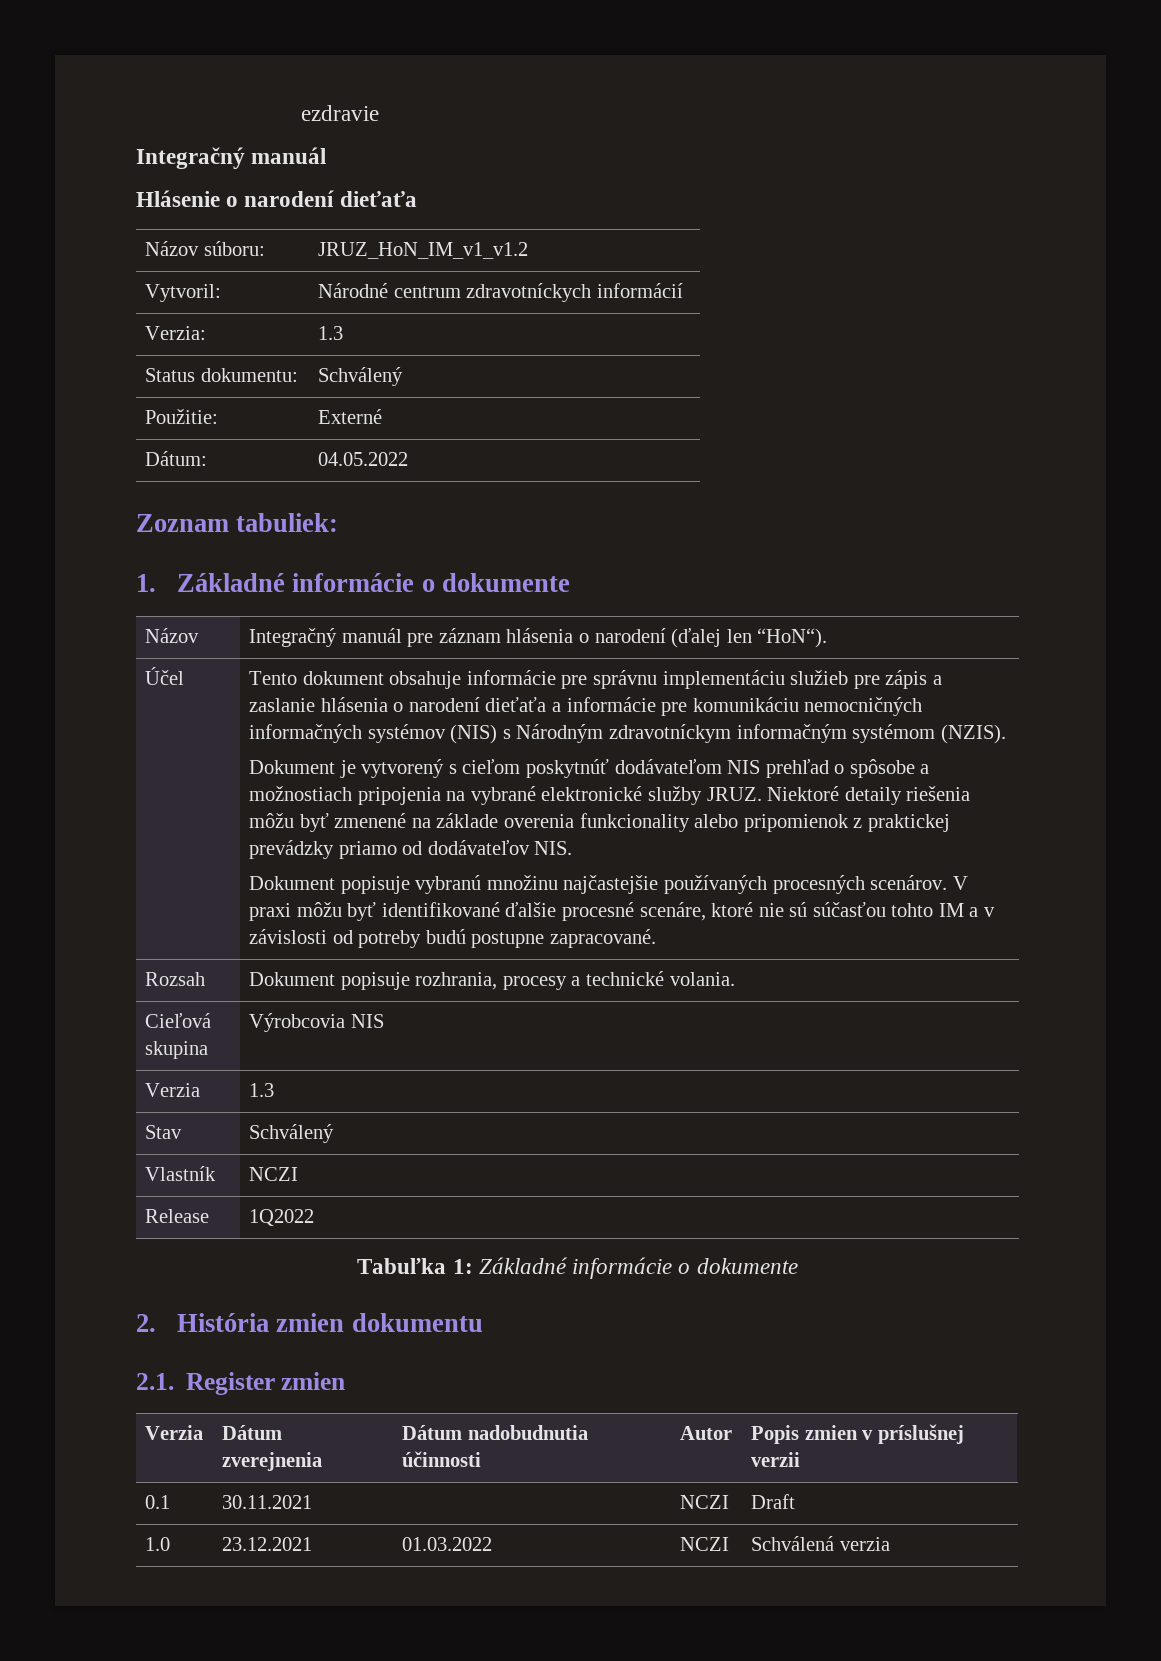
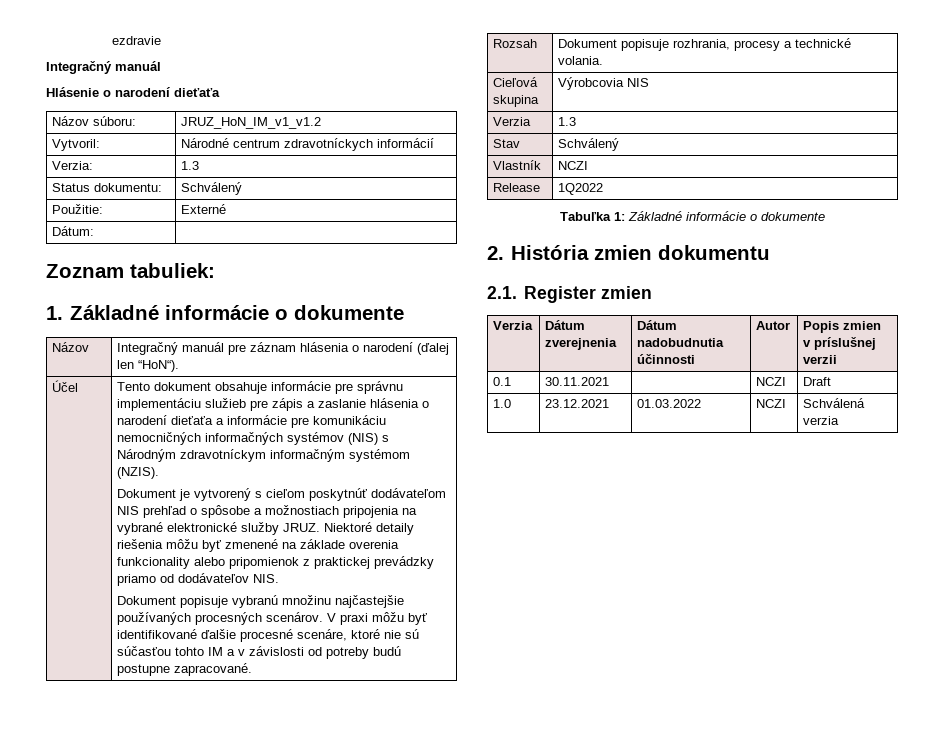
- Dátum: | 04.05.2022
+ Dátum: |

